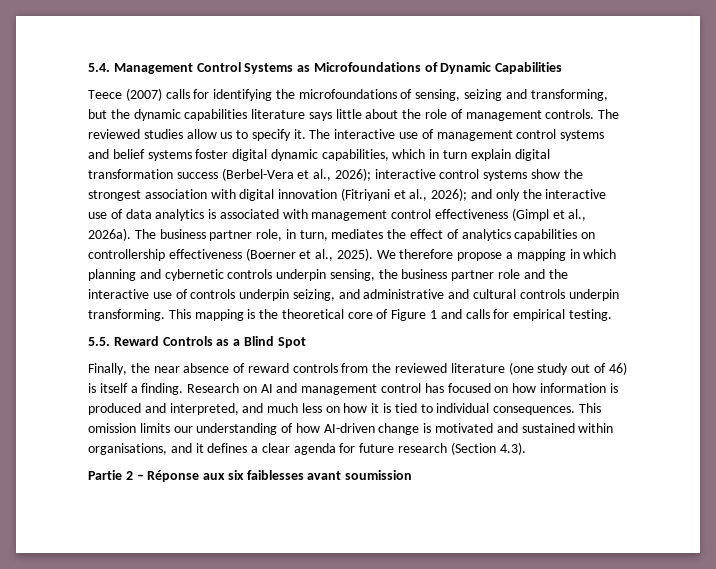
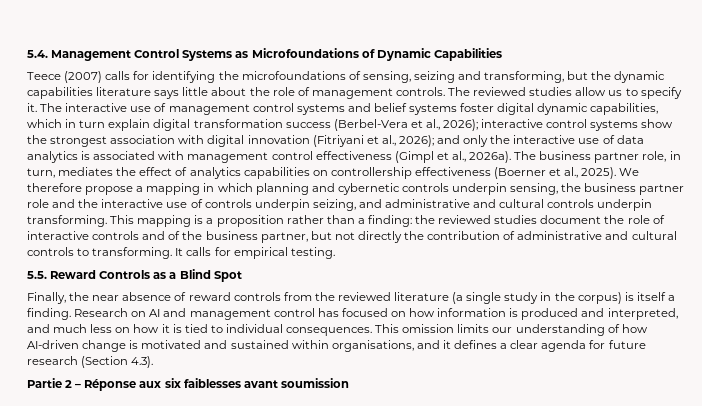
- This mapping is the theoretical core of Figure 1 and calls for empirical testing.
+ This mapping is a proposition rather than a finding: the reviewed studies document the role of interactive controls and of the business partner, but not directly the contribution of administrative and cultural controls to transforming. It calls for empirical testing.
- Finally, the near absence of reward controls from the reviewed literature (one study out of 46) is itself a finding.
+ Finally, the near absence of reward controls from the reviewed literature (a single study in the corpus) is itself a finding.

